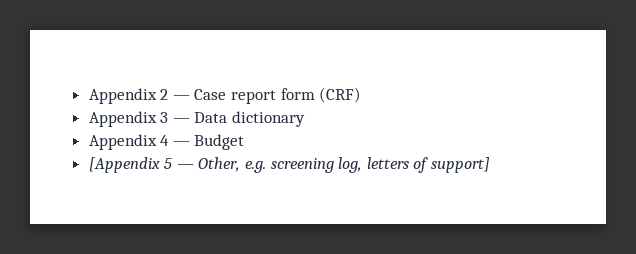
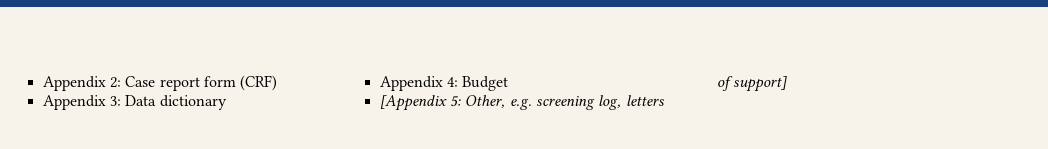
- Appendix 2 — Case report form (CRF)
+ Appendix 2: Case report form (CRF)
- Appendix 3 — Data dictionary
+ Appendix 3: Data dictionary
- Appendix 4 — Budget
+ Appendix 4: Budget
- [Appendix 5 — Other, e.g. screening log, letters of support]
+ [Appendix 5: Other, e.g. screening log, letters of support]

